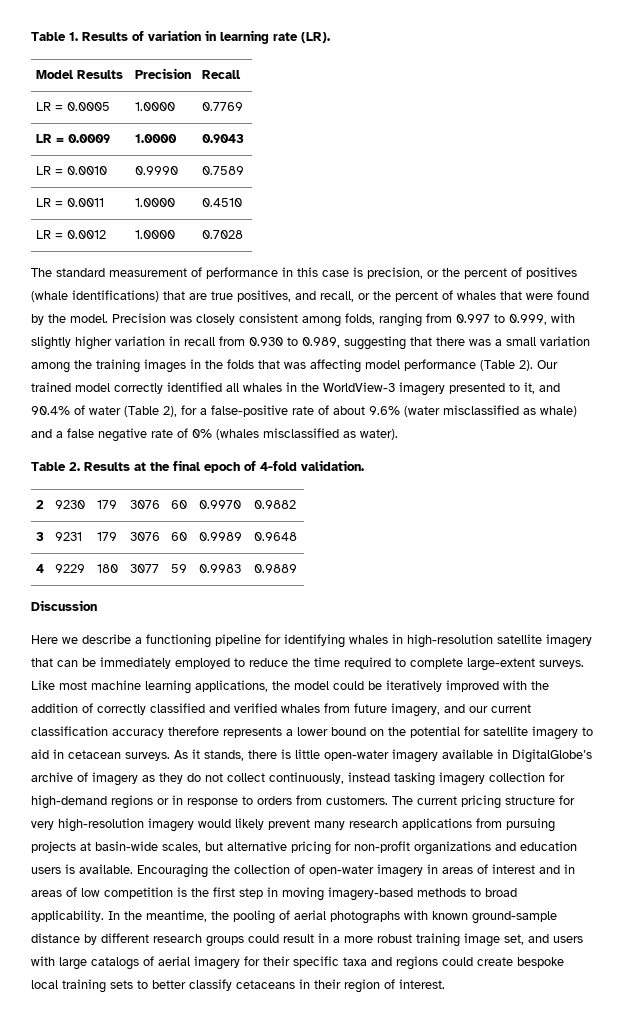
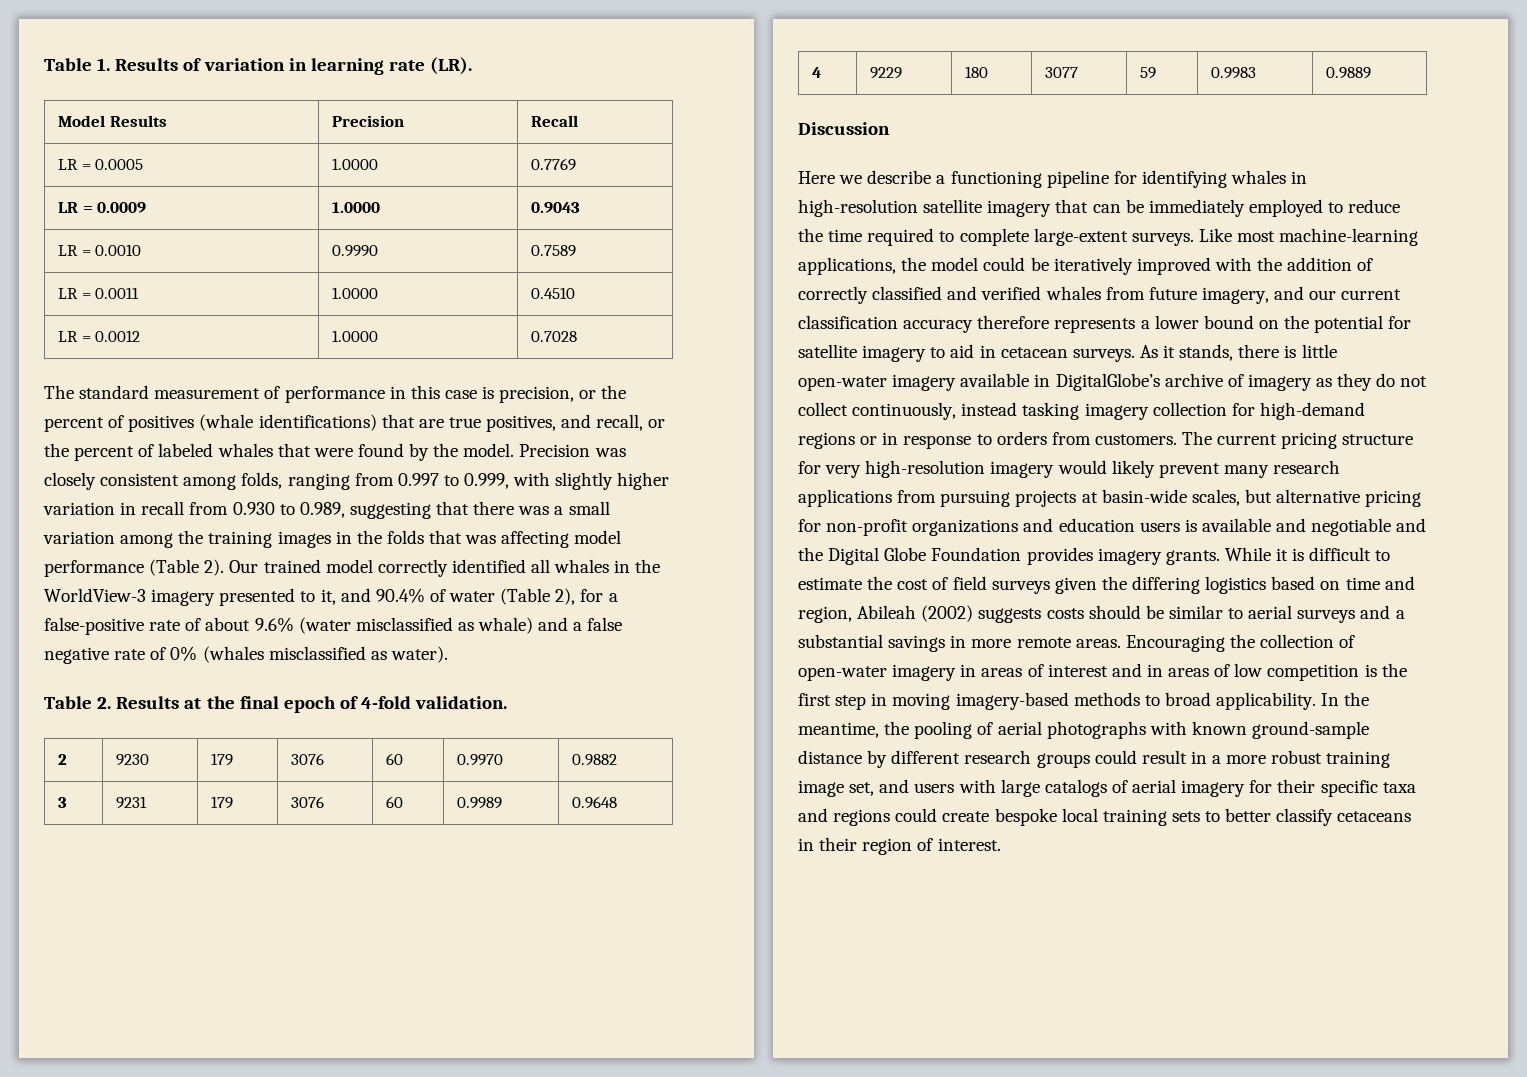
- The standard measurement of performance in this case is precision, or the percent of positives (whale identifications) that are true positives, and recall, or the percent of whales that were found by the model.
+ The standard measurement of performance in this case is precision, or the percent of positives (whale identifications) that are true positives, and recall, or the percent of labeled whales that were found by the model.
- Like most machine learning applications, the model could be iteratively improved with the addition of correctly classified and verified whales from future imagery, and our current classification accuracy therefore represents a lower bound on the potential for satellite imagery to aid in cetacean surveys.
+ Like most machine-learning applications, the model could be iteratively improved with the addition of correctly classified and verified whales from future imagery, and our current classification accuracy therefore represents a lower bound on the potential for satellite imagery to aid in cetacean surveys.
- The current pricing structure for very high-resolution imagery would likely prevent many research applications from pursuing projects at basin-wide scales, but alternative pricing for non-profit organizations and education users is available.
+ The current pricing structure for very high-resolution imagery would likely prevent many research applications from pursuing projects at basin-wide scales, but alternative pricing for non-profit organizations and education users is available and negotiable and the Digital Globe Foundation provides imagery grants. While it is difficult to estimate the cost of field surveys given the differing logistics based on time and region, Abileah (2002) suggests costs should be similar to aerial surveys and a substantial savings in more remote areas.

